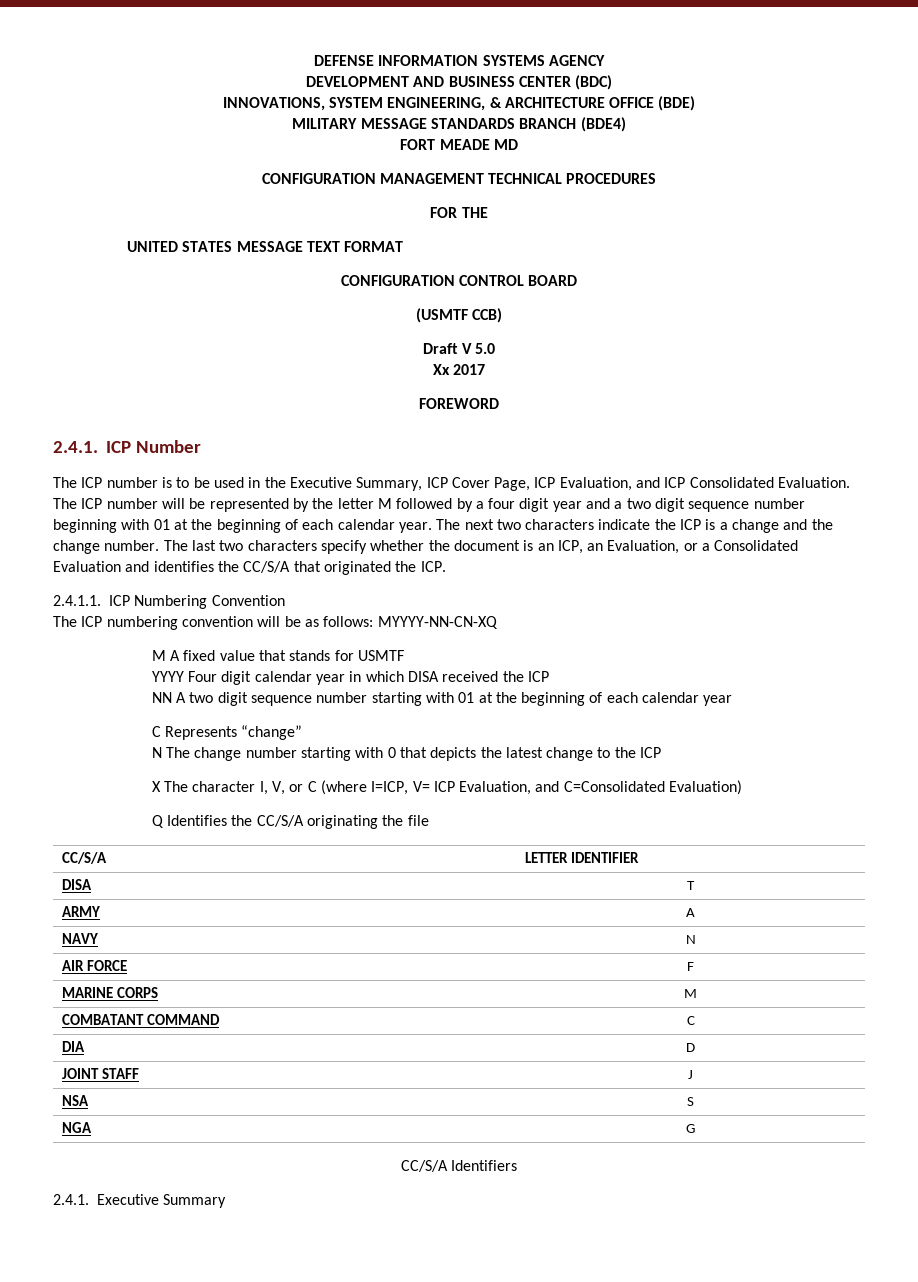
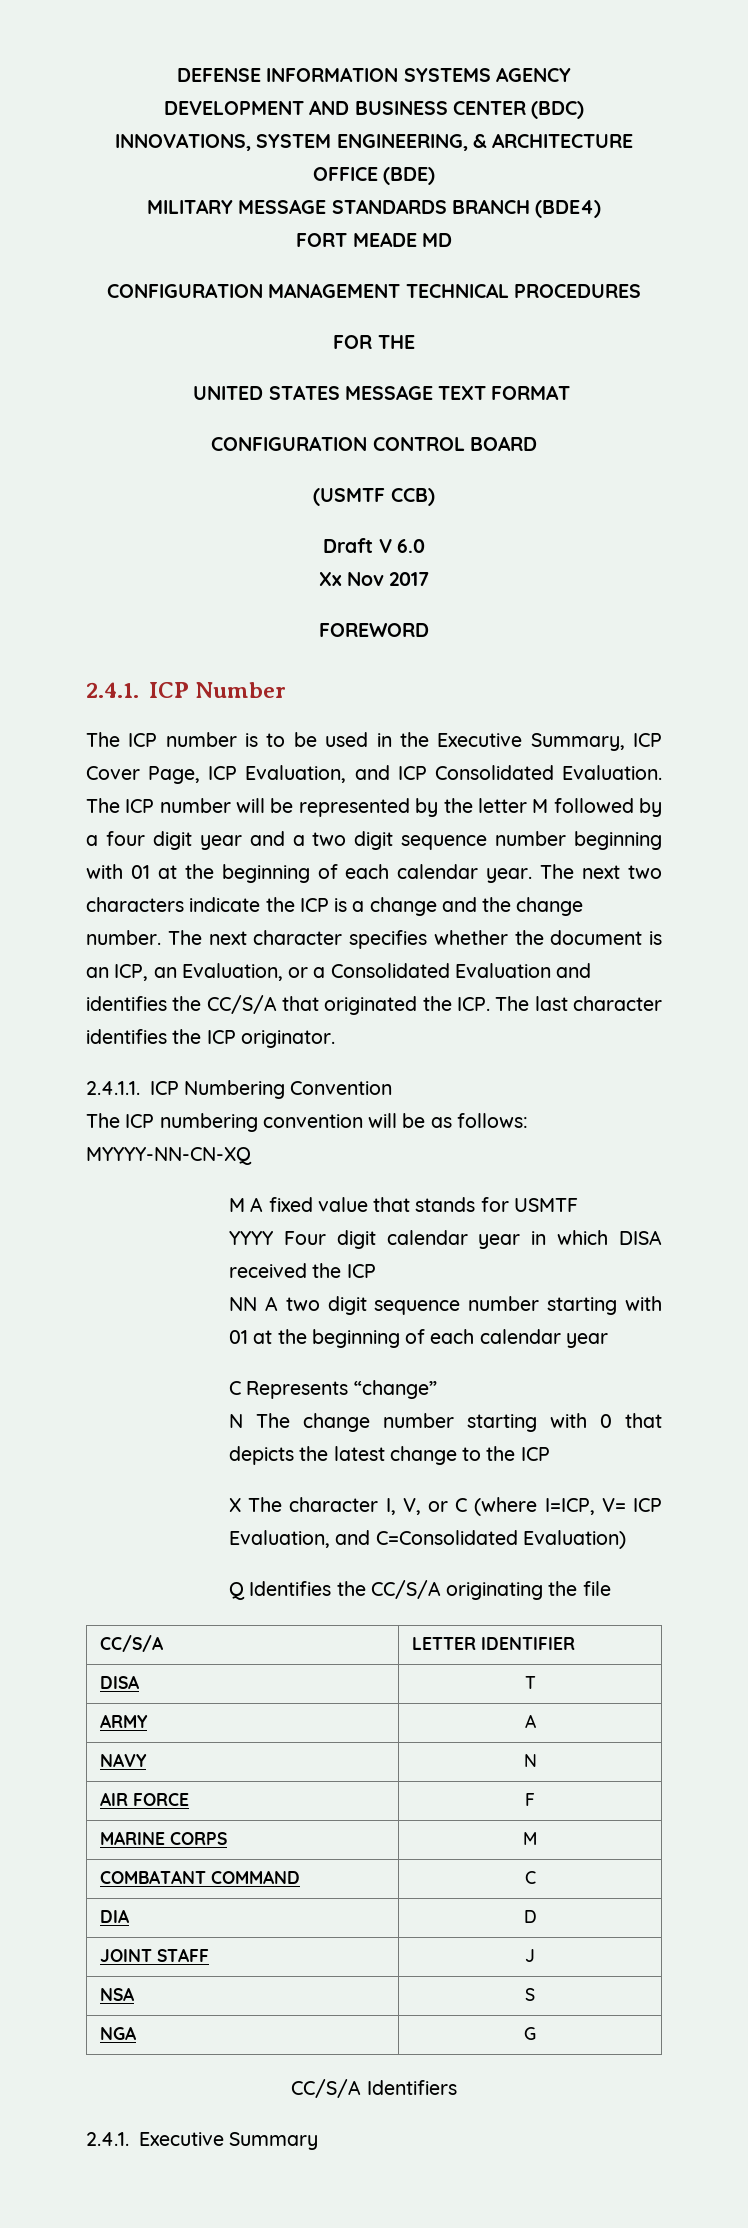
- Draft V 5.0
+ Draft V 6.0
- Xx 2017
+ Xx Nov 2017
- The last two characters specify whether the document is an ICP, an Evaluation, or a Consolidated Evaluation and identifies the CC/S/A that originated the ICP.
+ The next character specifies whether the document is an ICP, an Evaluation, or a Consolidated Evaluation and identifies the CC/S/A that originated the ICP. The last character identifies the ICP originator.

